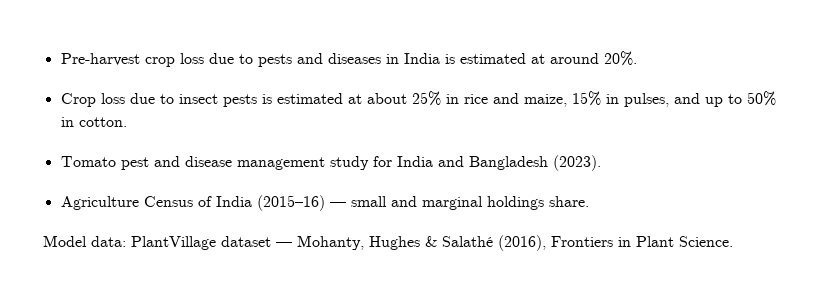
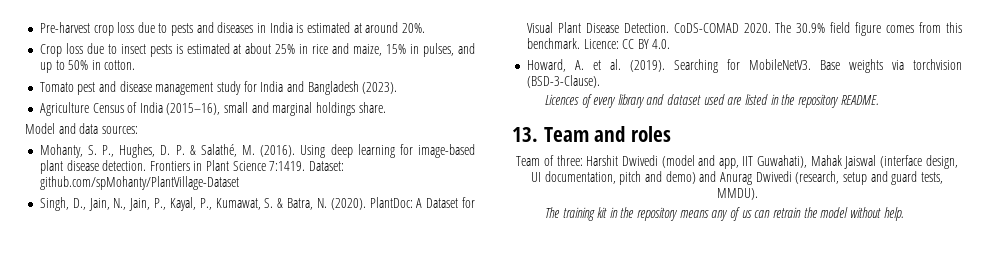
- Agriculture Census of India (2015–16) — small and marginal holdings share.
+ Agriculture Census of India (2015–16), small and marginal holdings share.
- Model data: PlantVillage dataset — Mohanty, Hughes & Salathé (2016), Frontiers in Plant Science.
+ Model and data sources:
+ Mohanty, S. P., Hughes, D. P. & Salathé, M. (2016). Using deep learning for image-based plant disease detection. Frontiers in Plant Science 7:1419. Dataset: github.com/spMohanty/PlantVillage-Dataset
+ Singh, D., Jain, N., Jain, P., Kayal, P., Kumawat, S. & Batra, N. (2020). PlantDoc: A Dataset for Visual Plant Disease Detection. CoDS-COMAD 2020. The 30.9% field figure comes from this benchmark. Licence: CC BY 4.0.
+ Howard, A. et al. (2019). Searching for MobileNetV3. Base weights via torchvision (BSD-3-Clause).
+ Licences of every library and dataset used are listed in the repository README.
+ 13. Team and roles
+ Team of three: Harshit Dwivedi (model and app, IIT Guwahati), Mahak Jaiswal (interface design, UI documentation, pitch and demo) and Anurag Dwivedi (research, setup and guard tests, MMDU).
+ The training kit in the repository means any of us can retrain the model without help.

